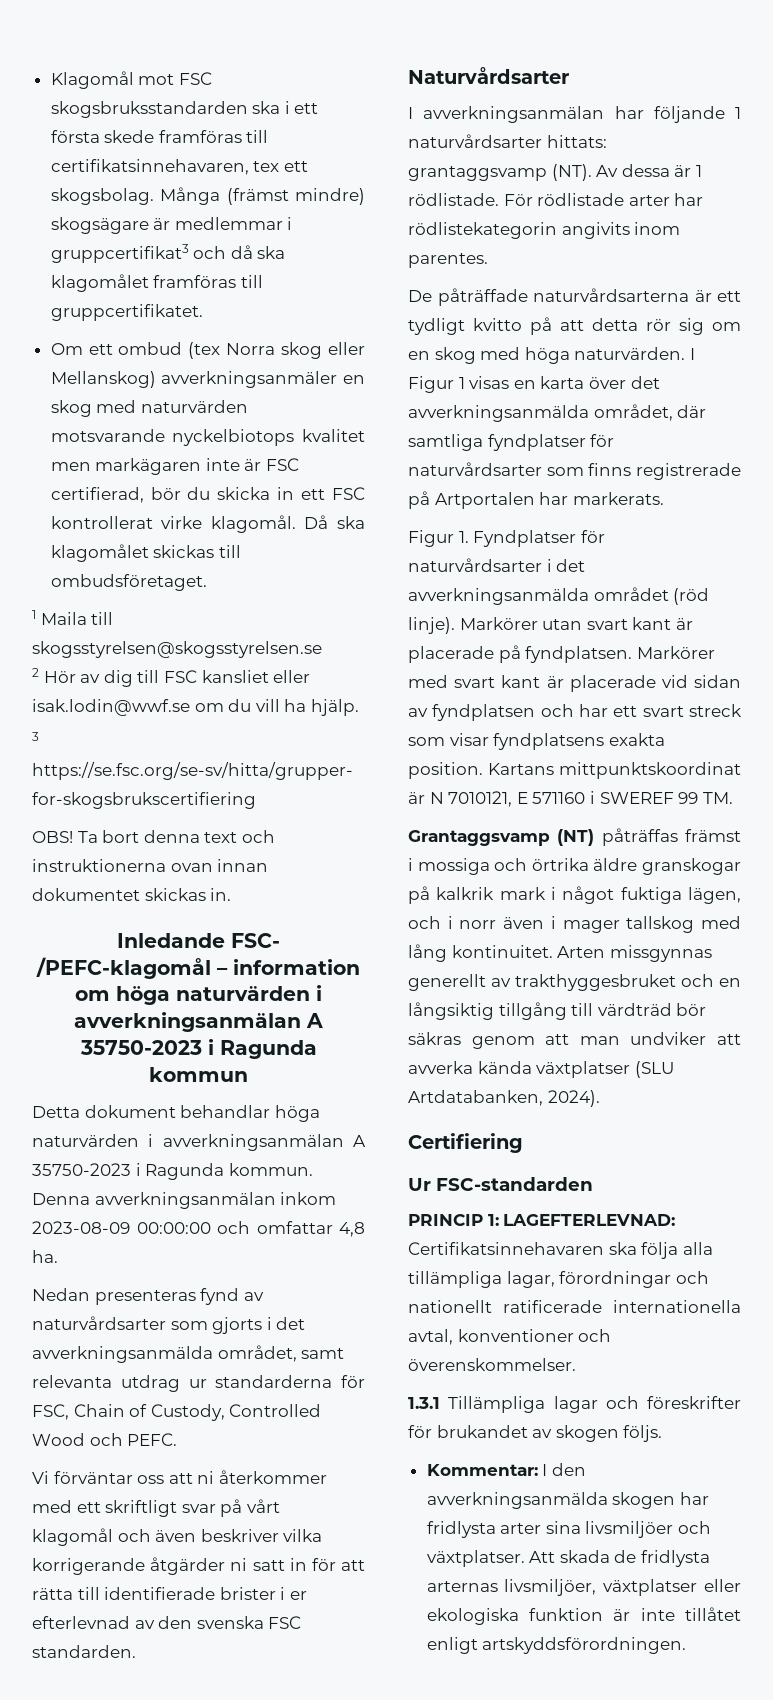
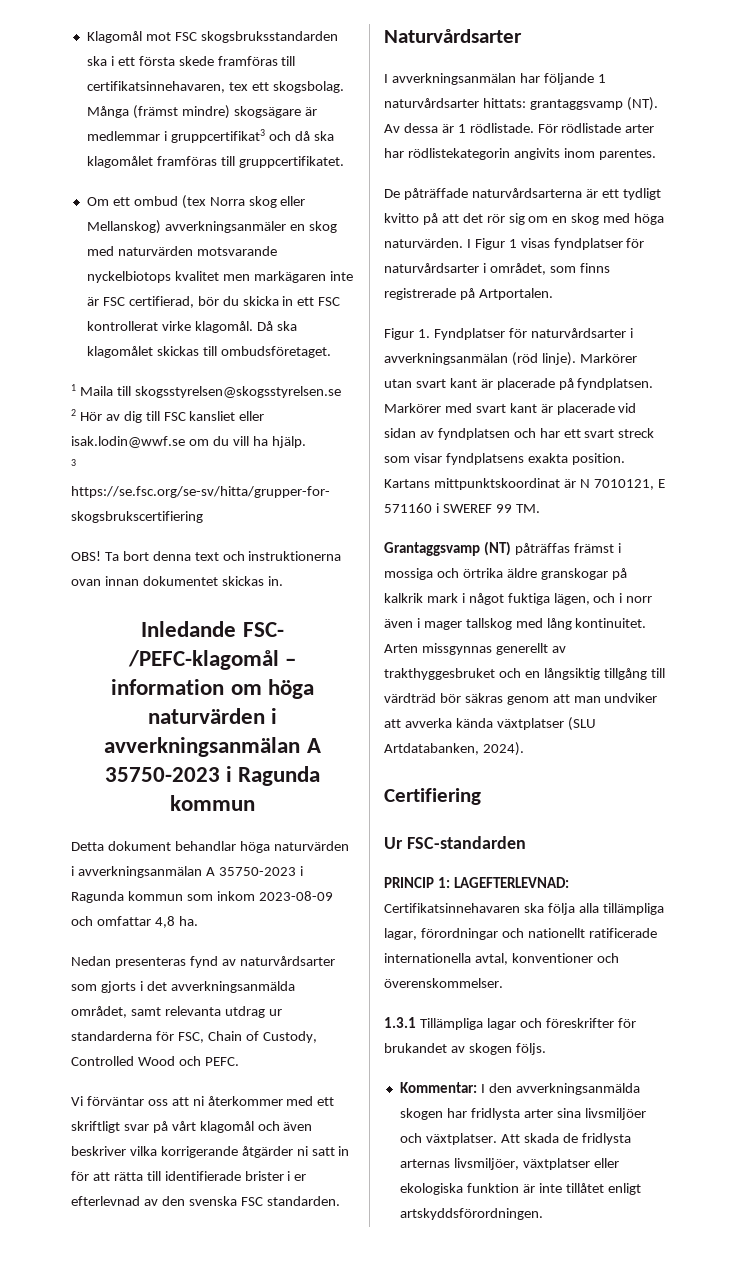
- Detta dokument behandlar höga naturvärden i avverkningsanmälan A 35750-2023 i Ragunda kommun. Denna avverkningsanmälan inkom 2023-08-09 00:00:00 och omfattar 4,8 ha.
+ Detta dokument behandlar höga naturvärden i avverkningsanmälan A 35750-2023 i Ragunda kommun som inkom 2023-08-09 och omfattar 4,8 ha.
- De påträffade naturvårdsarterna är ett tydligt kvitto på att detta rör sig om en skog med höga naturvärden.
+ De påträffade naturvårdsarterna är ett tydligt kvitto på att det rör sig om en skog med höga naturvärden.
- I Figur 1 visas en karta över det avverkningsanmälda området, där samtliga fyndplatser för naturvårdsarter som finns registrerade på Artportalen har markerats.
+ I Figur 1 visas fyndplatser för naturvårdsarter i området, som finns registrerade på Artportalen.
- Figur 1. Fyndplatser för naturvårdsarter i det avverkningsanmälda området (röd linje).
+ Figur 1. Fyndplatser för naturvårdsarter i avverkningsanmälan (röd linje).

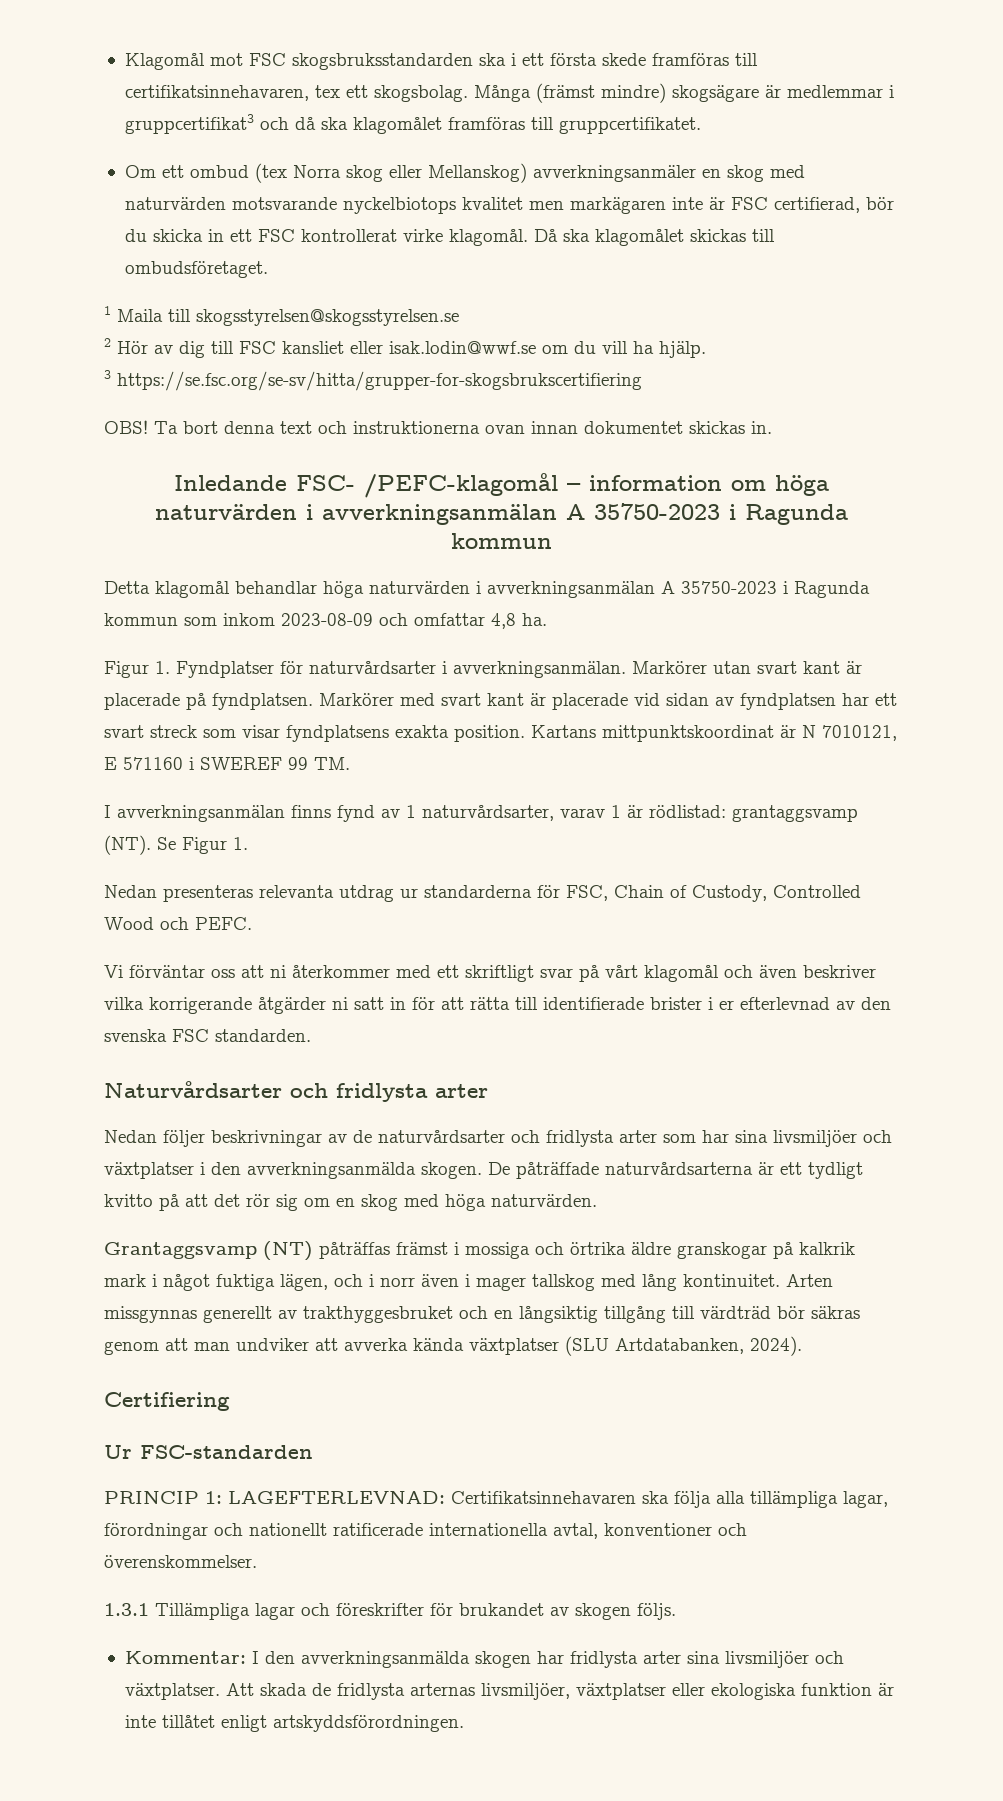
- Detta dokument behandlar höga naturvärden i avverkningsanmälan A 35750-2023 i Ragunda kommun som inkom 2023-08-09 och omfattar 4,8 ha.
+ Detta klagomål behandlar höga naturvärden i avverkningsanmälan A 35750-2023 i Ragunda kommun som inkom 2023-08-09 och omfattar 4,8 ha.
- Nedan presenteras fynd av naturvårdsarter som gjorts i det avverkningsanmälda området, samt relevanta utdrag ur standarderna för FSC, Chain of Custody, Controlled Wood och PEFC.
+ Figur 1. Fyndplatser för naturvårdsarter i avverkningsanmälan. Markörer utan svart kant är placerade på fyndplatsen. Markörer med svart kant är placerade vid sidan av fyndplatsen har ett svart streck som visar fyndplatsens exakta position. Kartans mittpunktskoordinat är N 7010121, E 571160 i SWEREF 99 TM.
+ I avverkningsanmälan finns fynd av 1 naturvårdsarter, varav 1 är rödlistad: grantaggsvamp (NT). Se Figur 1.
+ Nedan presenteras relevanta utdrag ur standarderna för FSC, Chain of Custody, Controlled Wood och PEFC.
- Naturvårdsarter
- I avverkningsanmälan har följande 1 naturvårdsarter hittats: grantaggsvamp (NT). Av dessa är 1 rödlistade. För rödlistade arter har rödlistekategorin angivits inom parentes.
- De påträffade naturvårdsarterna är ett tydligt kvitto på att det rör sig om en skog med höga naturvärden. I Figur 1 visas fyndplatser för naturvårdsarter i området, som finns registrerade på Artportalen.
- Figur 1. Fyndplatser för naturvårdsarter i avverkningsanmälan (röd linje). Markörer utan svart kant är placerade på fyndplatsen. Markörer med svart kant är placerade vid sidan av fyndplatsen och har ett svart streck som visar fyndplatsens exakta position. Kartans mittpunktskoordinat är N 7010121, E 571160 i SWEREF 99 TM.
+ Naturvårdsarter och fridlysta arter
+ Nedan följer beskrivningar av de naturvårdsarter och fridlysta arter som har sina livsmiljöer och växtplatser i den avverkningsanmälda skogen. De påträffade naturvårdsarterna är ett tydligt kvitto på att det rör sig om en skog med höga naturvärden.

